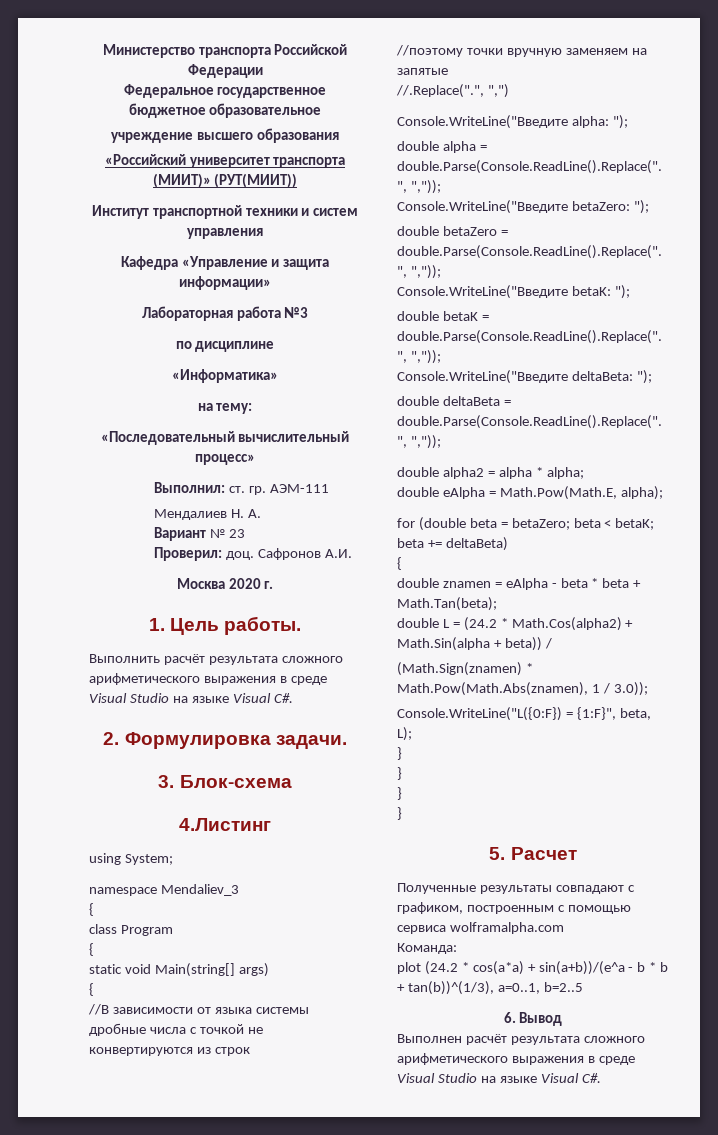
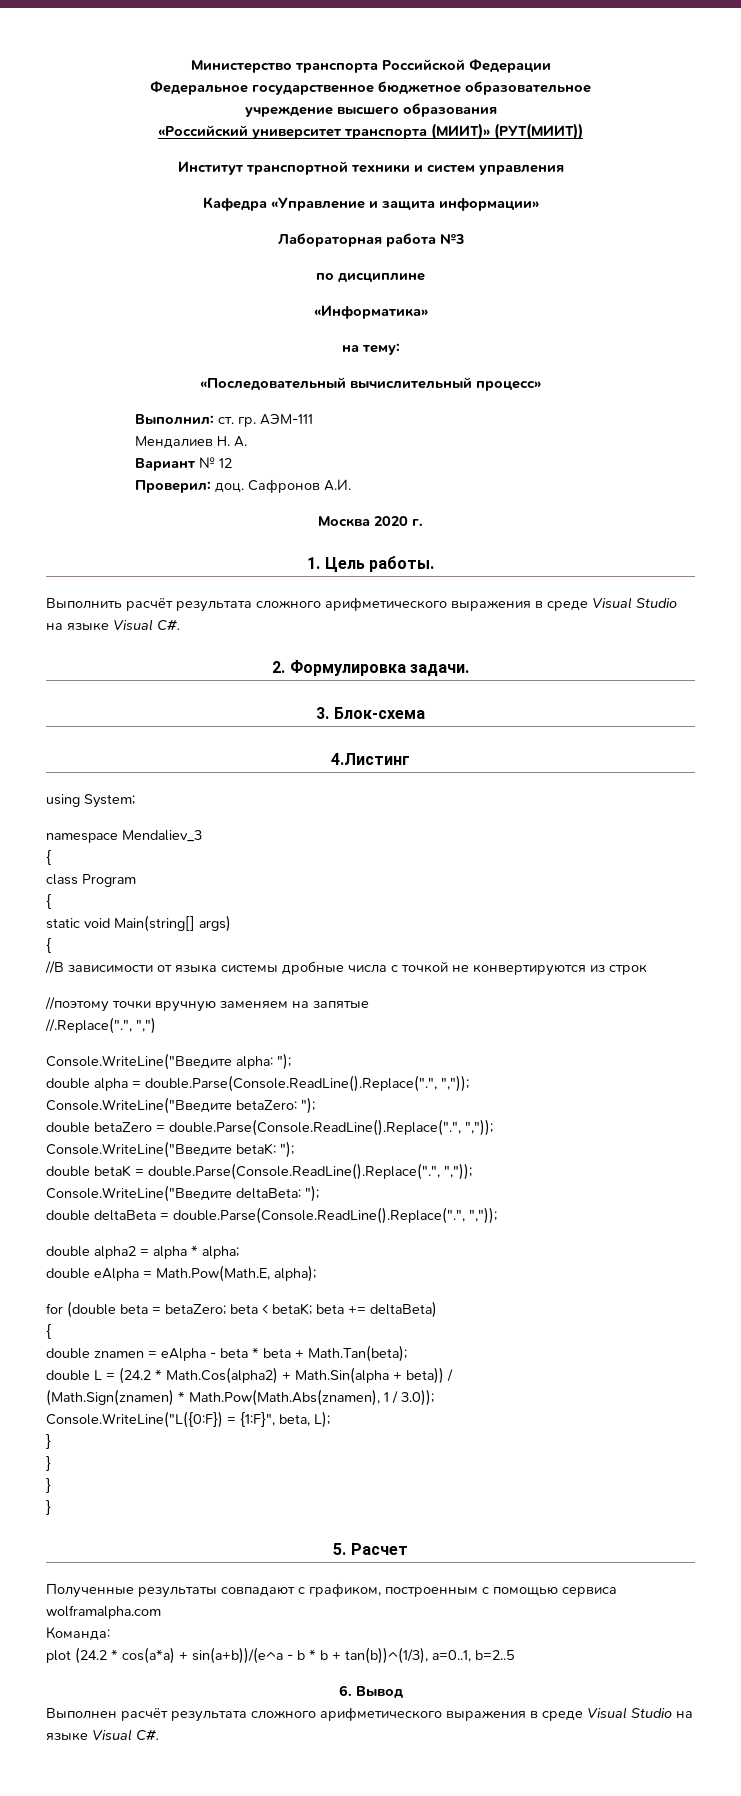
- Вариант № 23
+ Вариант № 12

